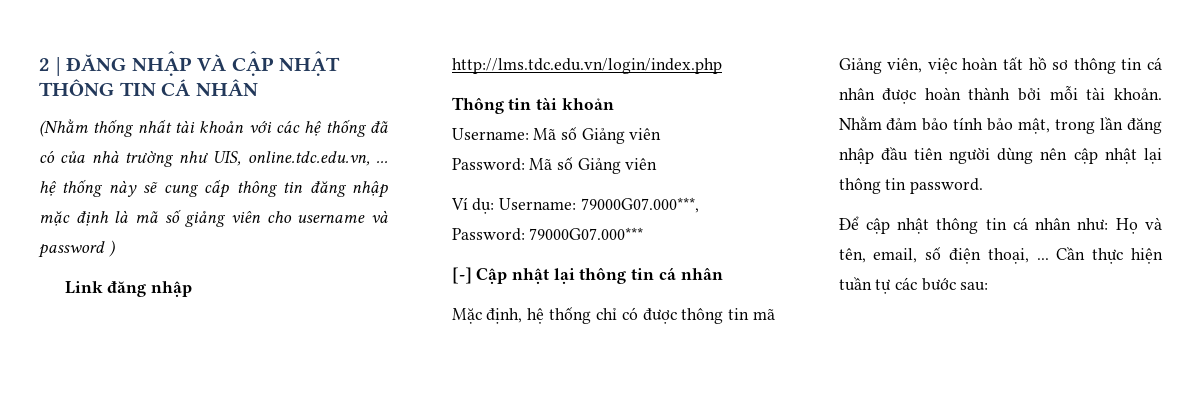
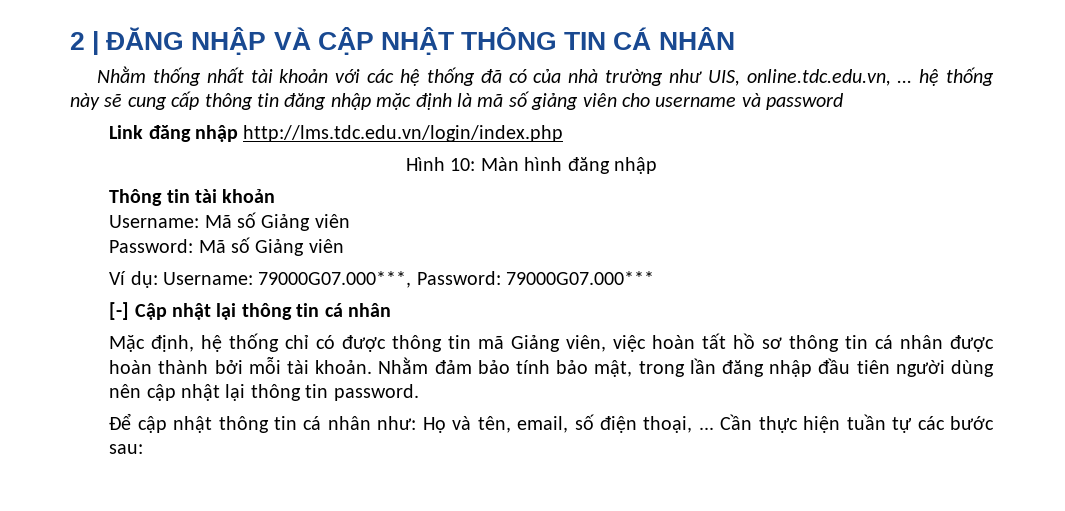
- (Nhằm thống nhất tài khoản với các hệ thống đã có của nhà trường như UIS, online.tdc.edu.vn, ... hệ thống này sẽ cung cấp thông tin đăng nhập mặc định là mã số giảng viên cho username và password )
+ Nhằm thống nhất tài khoản với các hệ thống đã có của nhà trường như UIS, online.tdc.edu.vn, ... hệ thống này sẽ cung cấp thông tin đăng nhập mặc định là mã số giảng viên cho username và password
+ Hình 10: Màn hình đăng nhập

